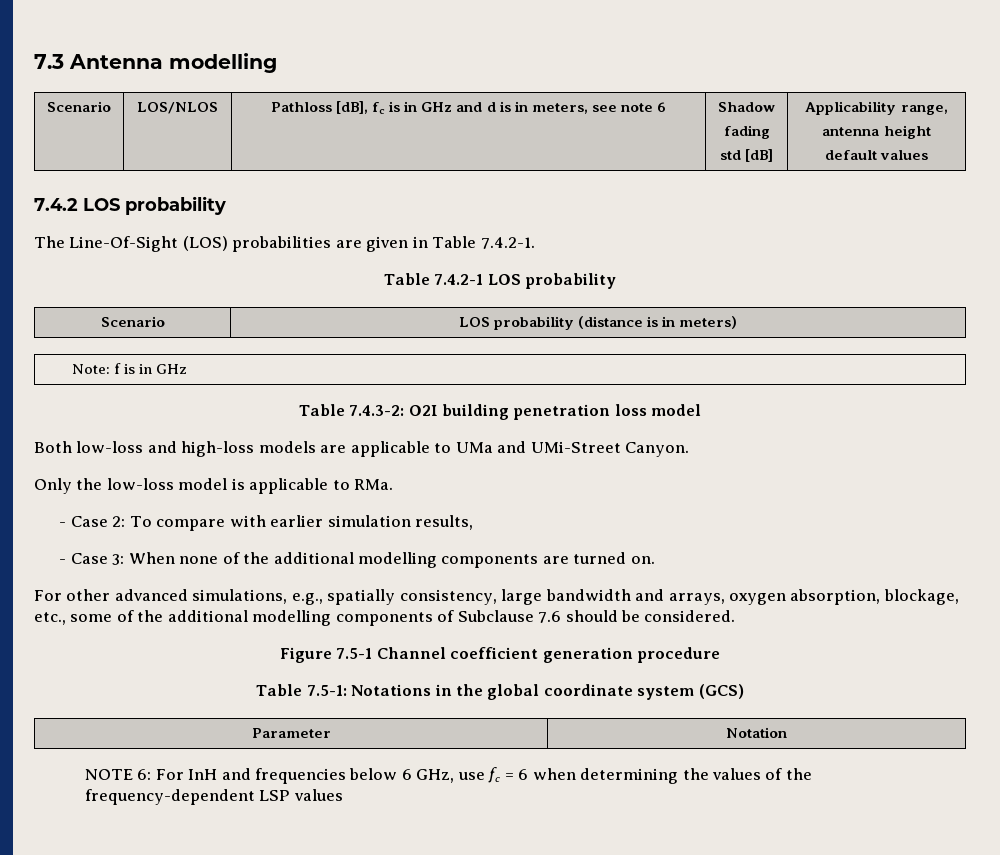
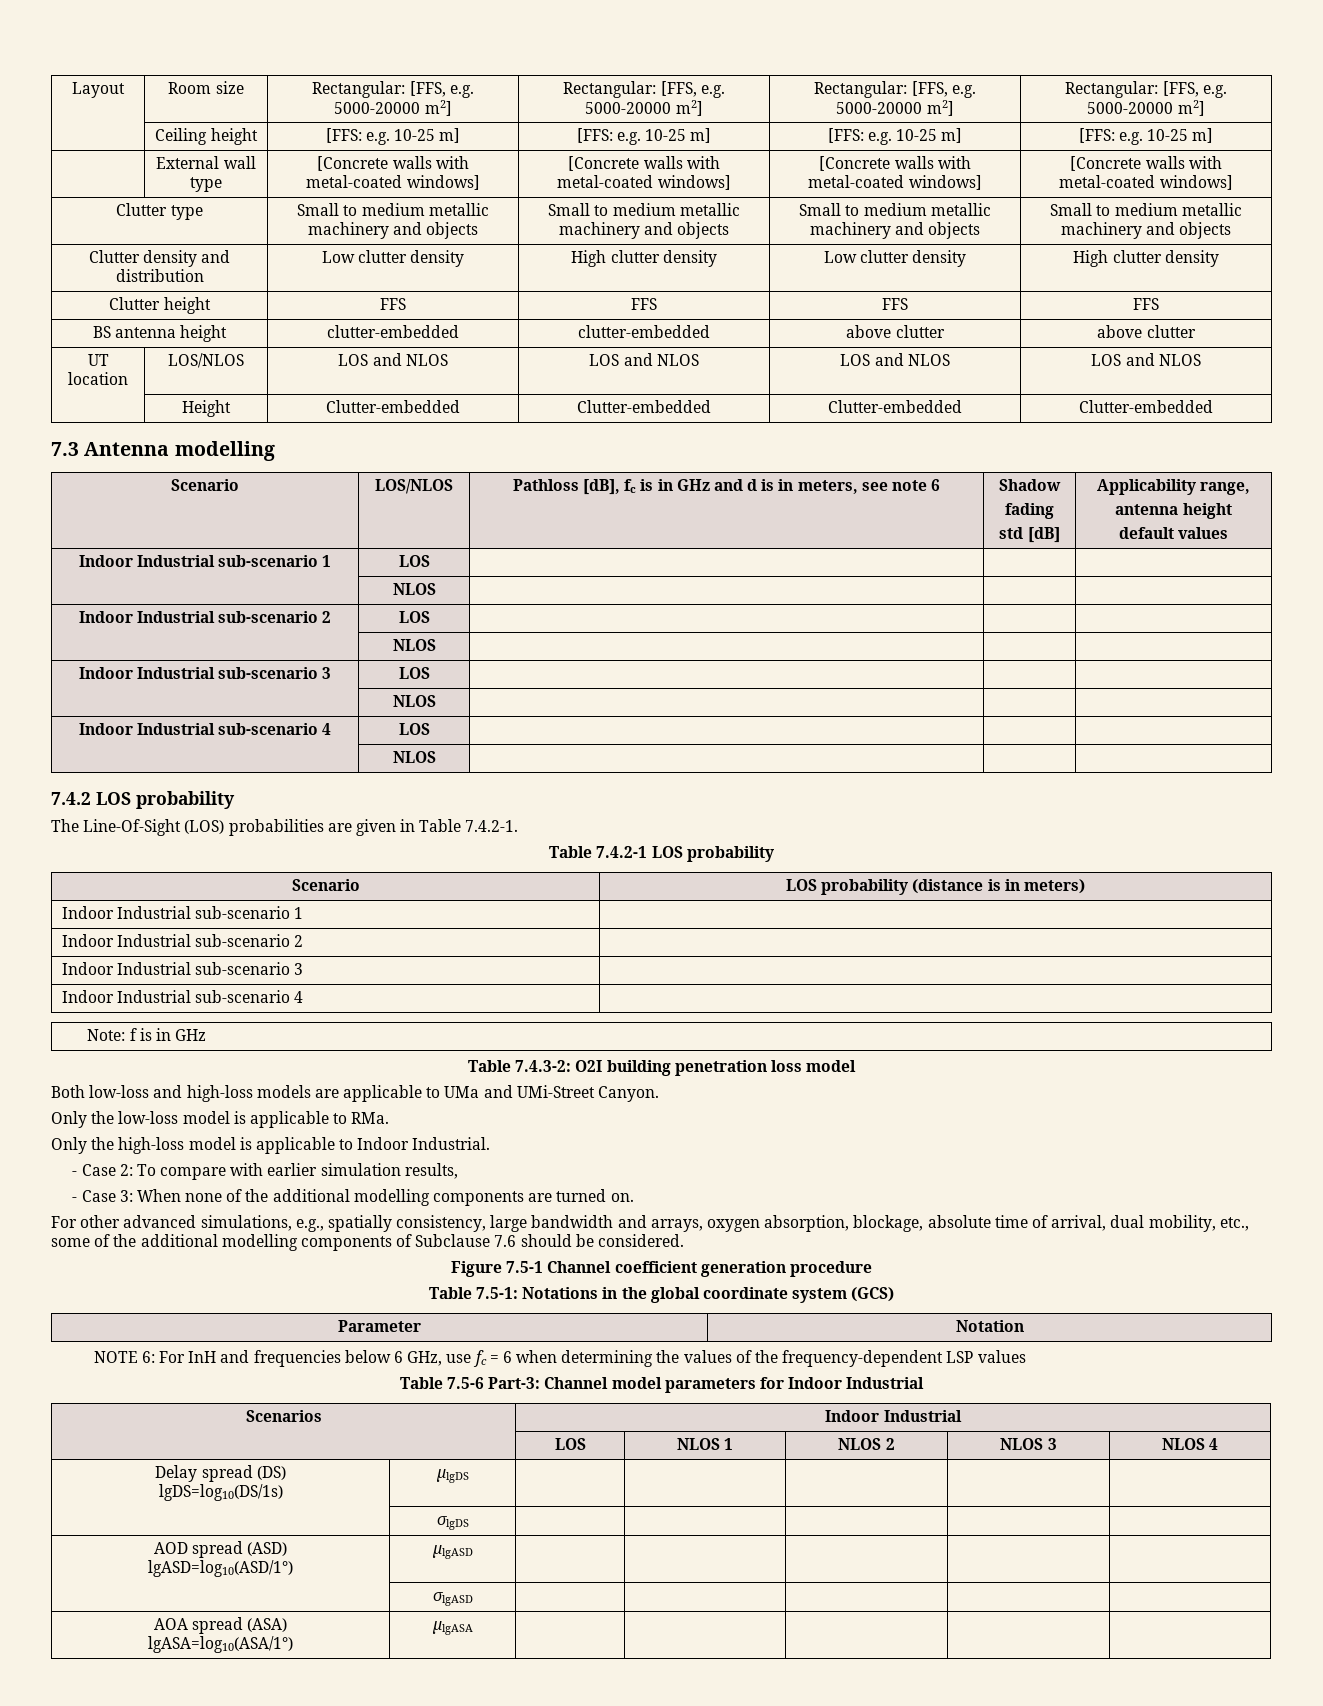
+ Layout | Room size | Rectangular: [FFS, e.g. 5000-20000 m2] | Rectangular: [FFS, e.g. 5000-20000 m2] | Rectangular: [FFS, e.g. 5000-20000 m2] | Rectangular: [FFS, e.g. 5000-20000 m2]
+ | Ceiling height | [FFS: e.g. 10-25 m] | [FFS: e.g. 10-25 m] | [FFS: e.g. 10-25 m] | [FFS: e.g. 10-25 m]
+ | External wall type | [Concrete walls with metal-coated windows] | [Concrete walls with metal-coated windows] | [Concrete walls with metal-coated windows] | [Concrete walls with metal-coated windows]
+ Clutter type | Small to medium metallic machinery and objects | Small to medium metallic machinery and objects | Small to medium metallic machinery and objects | Small to medium metallic machinery and objects
+ Clutter density and distribution | Low clutter density | High clutter density | Low clutter density | High clutter density
+ Clutter height | FFS | FFS | FFS | FFS
+ BS antenna height | clutter-embedded | clutter-embedded | above clutter | above clutter
+ UT location | LOS/NLOS | LOS and NLOS | LOS and NLOS | LOS and NLOS | LOS and NLOS
+ | Height | Clutter-embedded | Clutter-embedded | Clutter-embedded | Clutter-embedded
+ Indoor Industrial sub-scenario 1 | LOS | | |
+ | NLOS | | |
+ Indoor Industrial sub-scenario 2 | LOS | | |
+ | NLOS | | |
+ Indoor Industrial sub-scenario 3 | LOS | | |
+ | NLOS | | |
+ Indoor Industrial sub-scenario 4 | LOS | | |
+ | NLOS | | |
  Scenario | LOS probability (distance is in meters)
+ Indoor Industrial sub-scenario 1 |
+ Indoor Industrial sub-scenario 2 |
+ Indoor Industrial sub-scenario 3 |
+ Indoor Industrial sub-scenario 4 |
+ Only the high-loss model is applicable to Indoor Industrial.
- For other advanced simulations, e.g., spatially consistency, large bandwidth and arrays, oxygen absorption, blockage, etc., some of the additional modelling components of Subclause 7.6 should be considered.
+ For other advanced simulations, e.g., spatially consistency, large bandwidth and arrays, oxygen absorption, blockage, absolute time of arrival, dual mobility, etc., some of the additional modelling components of Subclause 7.6 should be considered.
+ Table 7.5-6 Part-3: Channel model parameters for Indoor Industrial
+ Scenarios | Indoor Industrial
+ | LOS | NLOS 1 | NLOS 2 | NLOS 3 | NLOS 4
+ Delay spread (DS)
+ lgDS=log10(DS/1s) | μlgDS | | | | |
+ | σlgDS | | | | |
+ AOD spread (ASD)
+ lgASD=log10(ASD/1°) | μlgASD | | | | |
+ | σlgASD | | | | |
+ AOA spread (ASA)
+ lgASA=log10(ASA/1°) | μlgASA | | | | |

